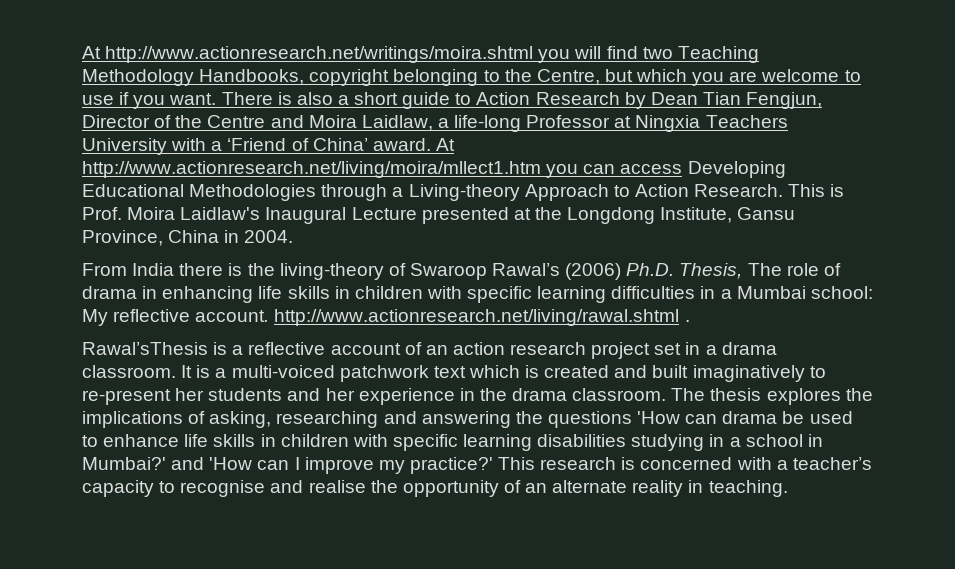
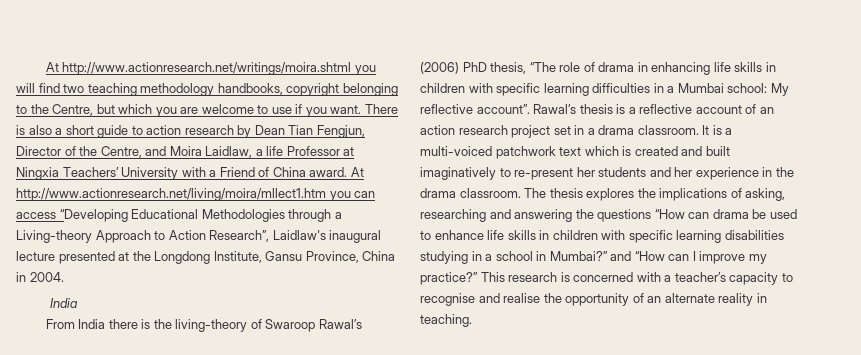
- At http://www.actionresearch.net/writings/moira.shtml you will find two Teaching Methodology Handbooks, copyright belonging to the Centre, but which you are welcome to use if you want.
+ At http://www.actionresearch.net/writings/moira.shtml you will find two teaching methodology handbooks, copyright belonging to the Centre, but which you are welcome to use if you want.
- There is also a short guide to Action Research by Dean Tian Fengjun, Director of the Centre and Moira Laidlaw, a life-long Professor at Ningxia Teachers University with a ‘Friend of China’ award.
+ There is also a short guide to action research by Dean Tian Fengjun, Director of the Centre, and Moira Laidlaw, a life Professor at Ningxia Teachers’ University with a Friend of China award.
- At http://www.actionresearch.net/living/moira/mllect1.htm you can access Developing Educational Methodologies through a Living-theory Approach to Action Research. This is Prof. Moira Laidlaw's Inaugural Lecture presented at the Longdong Institute, Gansu Province, China in 2004.
+ At http://www.actionresearch.net/living/moira/mllect1.htm you can access “Developing Educational Methodologies through a Living-theory Approach to Action Research”, Laidlaw's inaugural lecture presented at the Longdong Institute, Gansu Province, China in 2004.
+ India
- From India there is the living-theory of Swaroop Rawal’s (2006) Ph.D. Thesis, The role of drama in enhancing life skills in children with specific learning difficulties in a Mumbai school: My reflective account. http://www.actionresearch.net/living/rawal.shtml .
- Rawal’sThesis is a reflective account of an action research project set in a drama classroom.
+ From India there is the living-theory of Swaroop Rawal’s (2006) PhD thesis, “The role of drama in enhancing life skills in children with specific learning difficulties in a Mumbai school: My reflective account”. Rawal’s thesis is a reflective account of an action research project set in a drama classroom.
- The thesis explores the implications of asking, researching and answering the questions 'How can drama be used to enhance life skills in children with specific learning disabilities studying in a school in Mumbai?' and 'How can I improve my practice?'
+ The thesis explores the implications of asking, researching and answering the questions “How can drama be used to enhance life skills in children with specific learning disabilities studying in a school in Mumbai?” and “How can I improve my practice?”

